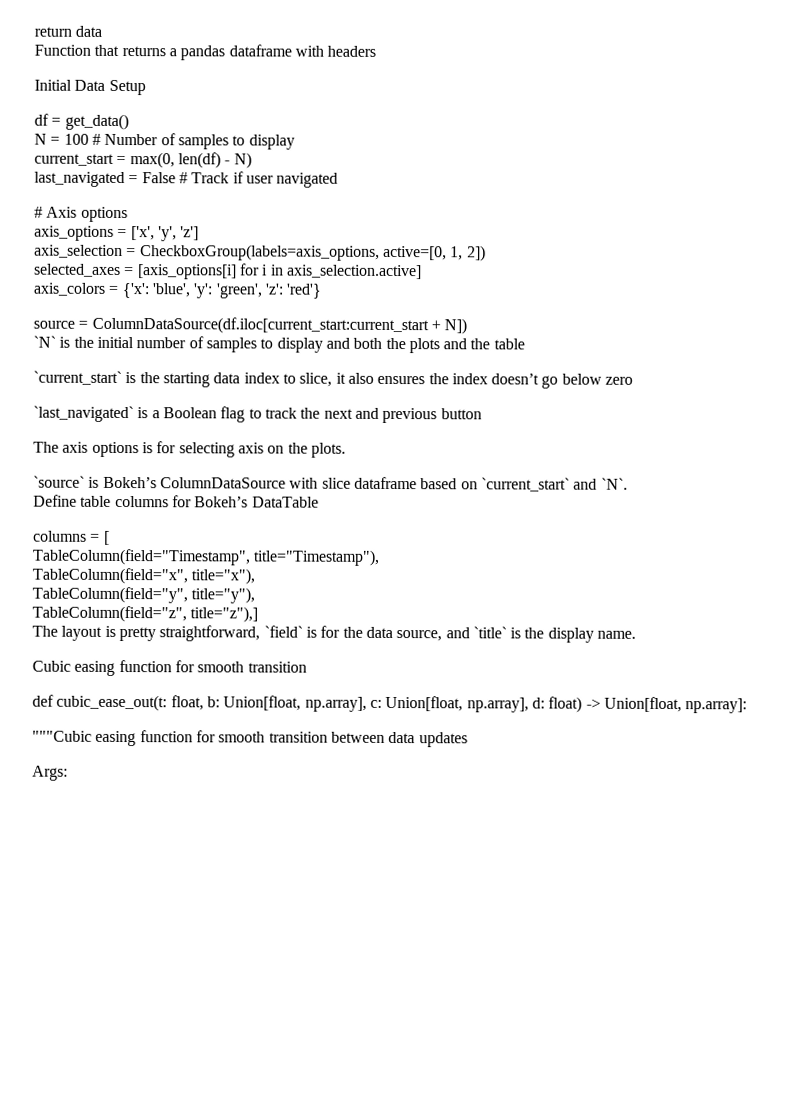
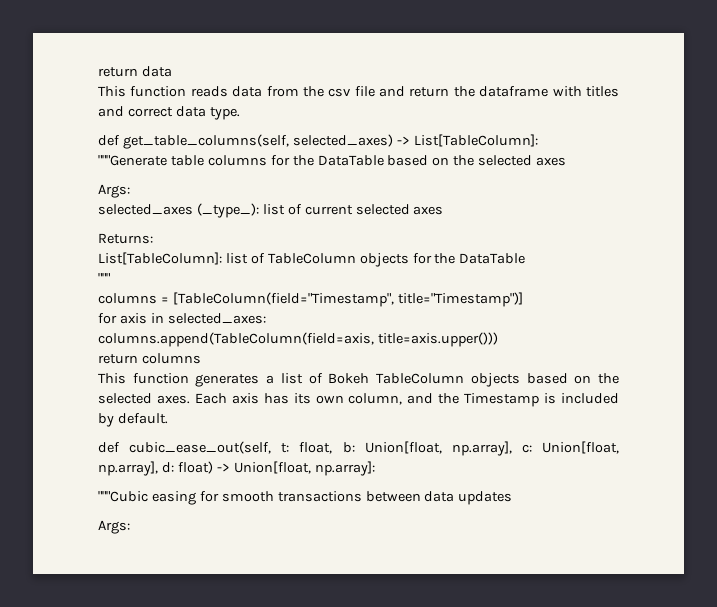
- Function that returns a pandas dataframe with headers
- Initial Data Setup
- df = get_data()
- N = 100 # Number of samples to display
- current_start = max(0, len(df) - N)
- last_navigated = False # Track if user navigated
- # Axis options
- axis_options = ['x', 'y', 'z']
- axis_selection = CheckboxGroup(labels=axis_options, active=[0, 1, 2])
- selected_axes = [axis_options[i] for i in axis_selection.active]
- axis_colors = {'x': 'blue', 'y': 'green', 'z': 'red'}
- source = ColumnDataSource(df.iloc[current_start:current_start + N])
- `N` is the initial number of samples to display and both the plots and the table
- `current_start` is the starting data index to slice, it also ensures the index doesn’t go below zero
- `last_navigated` is a Boolean flag to track the next and previous button
- The axis options is for selecting axis on the plots.
- `source` is Bokeh’s ColumnDataSource with slice dataframe based on `current_start` and `N`.
- Define table columns for Bokeh’s DataTable
- columns = [
- TableColumn(field="Timestamp", title="Timestamp"),
- TableColumn(field="x", title="x"),
- TableColumn(field="y", title="y"),
- TableColumn(field="z", title="z"),]
- The layout is pretty straightforward, `field` is for the data source, and `title` is the display name.
- Cubic easing function for smooth transition
- def cubic_ease_out(t: float, b: Union[float, np.array], c: Union[float, np.array], d: float) -> Union[float, np.array]:
+ This function reads data from the csv file and return the dataframe with titles and correct data type.
+ def get_table_columns(self, selected_axes) -> List[TableColumn]:
+ """Generate table columns for the DataTable based on the selected axes
+ Args:
+ selected_axes (_type_): list of current selected axes
+ Returns:
+ List[TableColumn]: list of TableColumn objects for the DataTable
+ """
+ columns = [TableColumn(field="Timestamp", title="Timestamp")]
+ for axis in selected_axes:
+ columns.append(TableColumn(field=axis, title=axis.upper()))
+ return columns
+ This function generates a list of Bokeh TableColumn objects based on the selected axes. Each axis has its own column, and the Timestamp is included by default.
+ def cubic_ease_out(self, t: float, b: Union[float, np.array], c: Union[float, np.array], d: float) -> Union[float, np.array]:
- """Cubic easing function for smooth transition between data updates
+ """Cubic easing for smooth transactions between data updates

